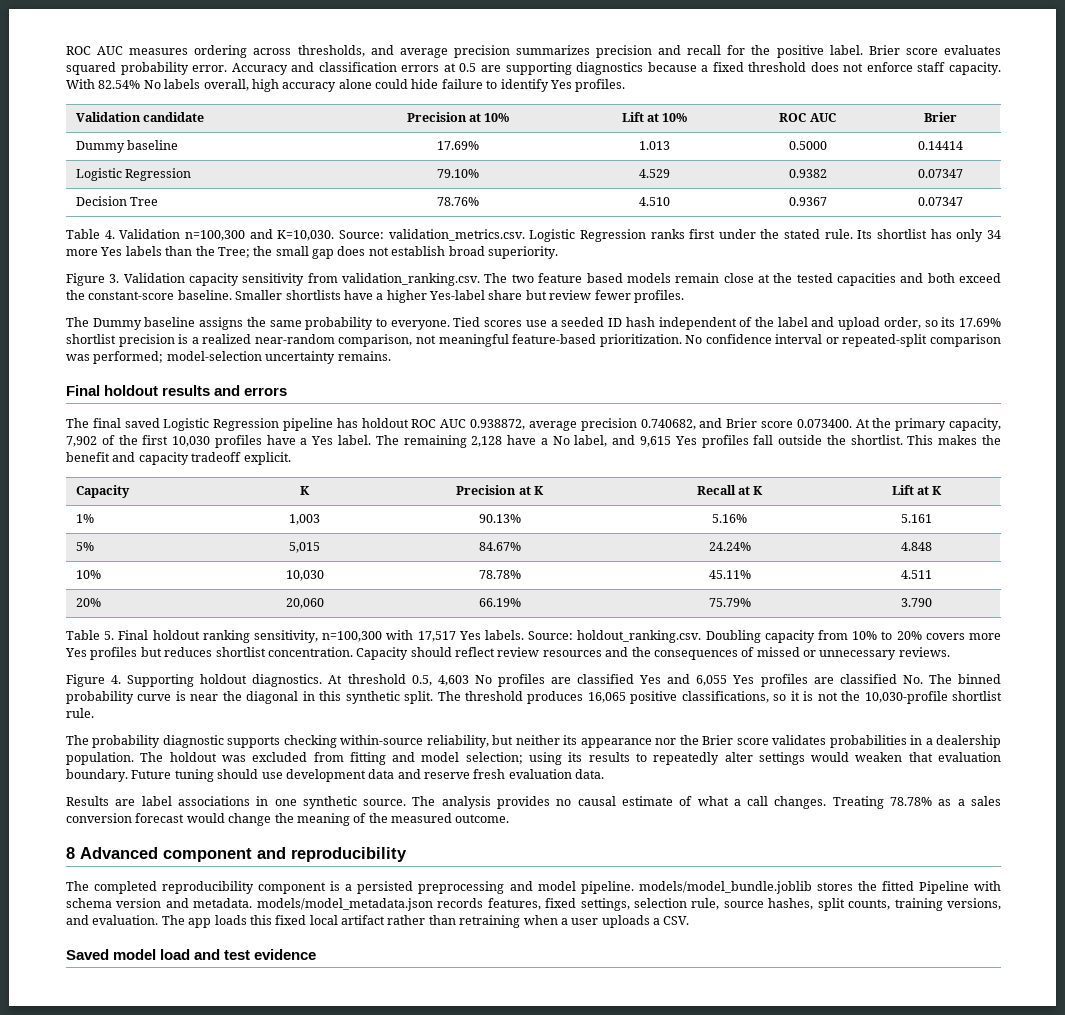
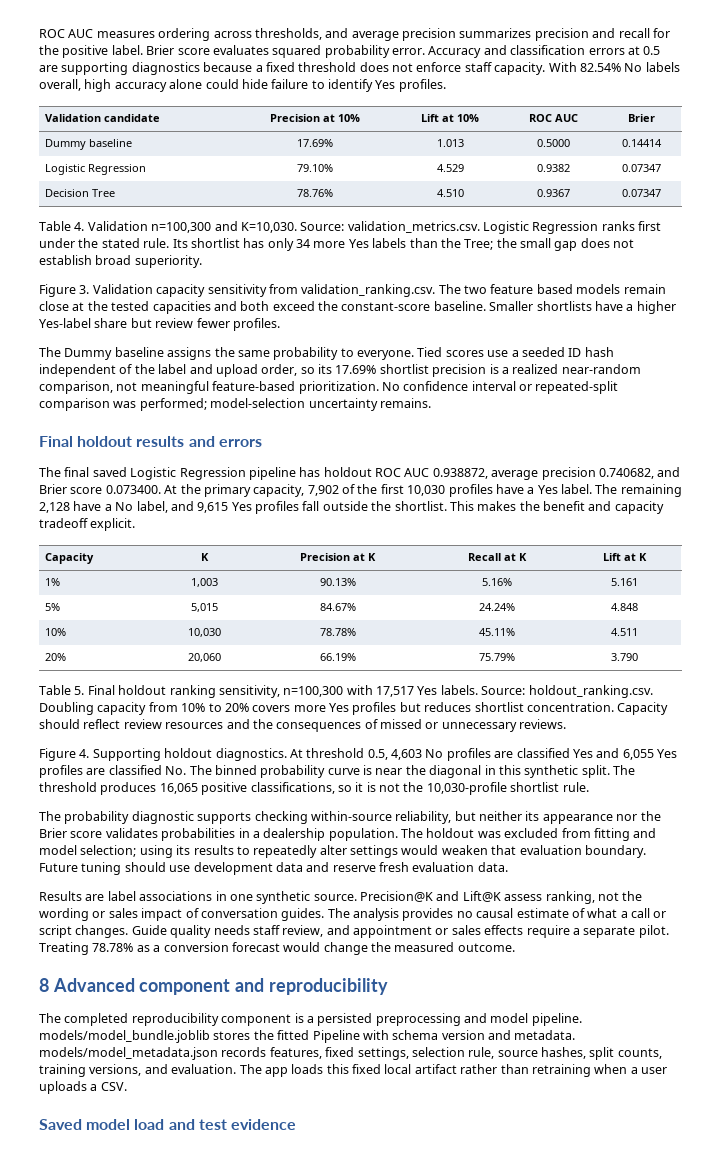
+ Precision@K and Lift@K assess ranking, not the wording or sales impact of conversation guides.
- The analysis provides no causal estimate of what a call changes.
+ The analysis provides no causal estimate of what a call or script changes. Guide quality needs staff review, and appointment or sales effects require a separate pilot.
- Treating 78.78% as a sales conversion forecast would change the meaning of the measured outcome.
+ Treating 78.78% as a conversion forecast would change the measured outcome.

